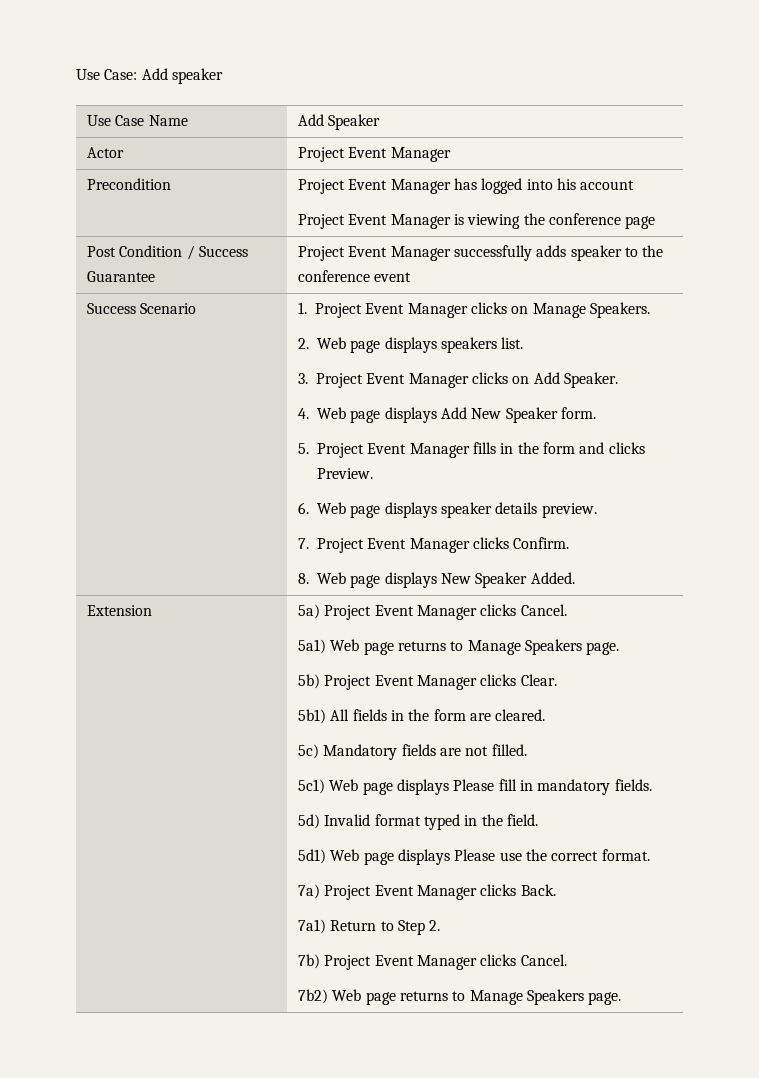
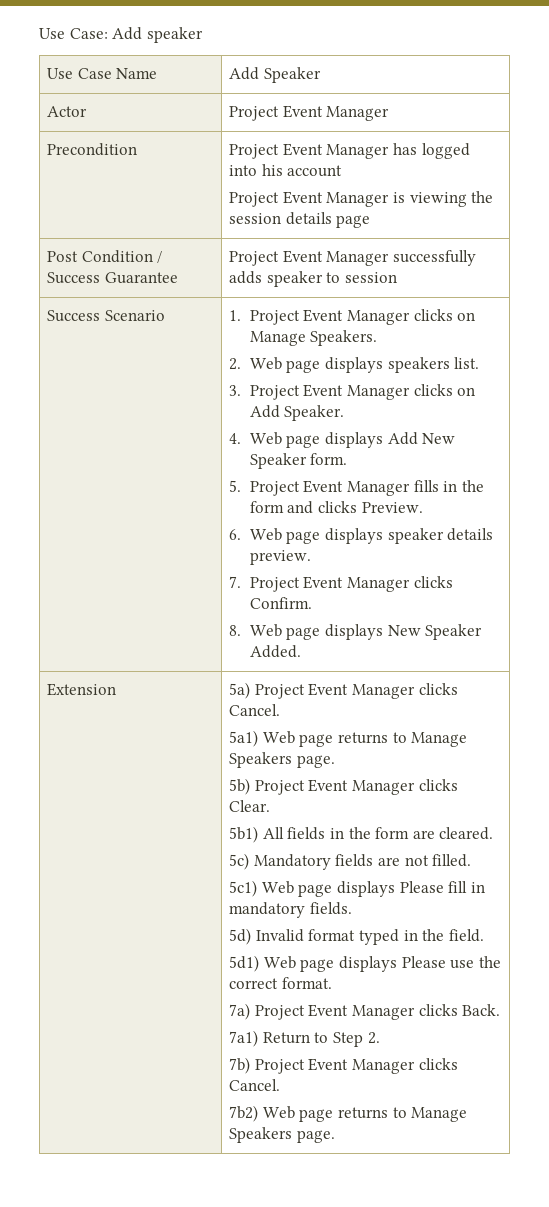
  Precondition | Project Event Manager has logged into his account
- Project Event Manager is viewing the conference page
+ Project Event Manager is viewing the session details page
- Post Condition / Success Guarantee | Project Event Manager successfully adds speaker to the conference event
+ Post Condition / Success Guarantee | Project Event Manager successfully adds speaker to session

